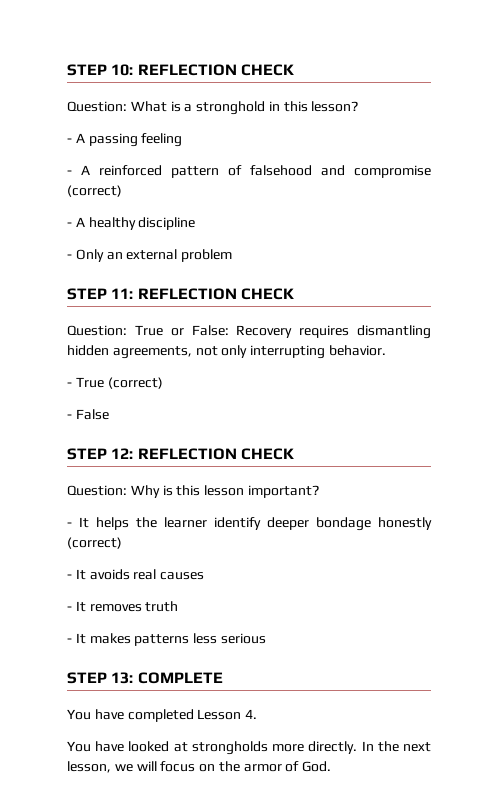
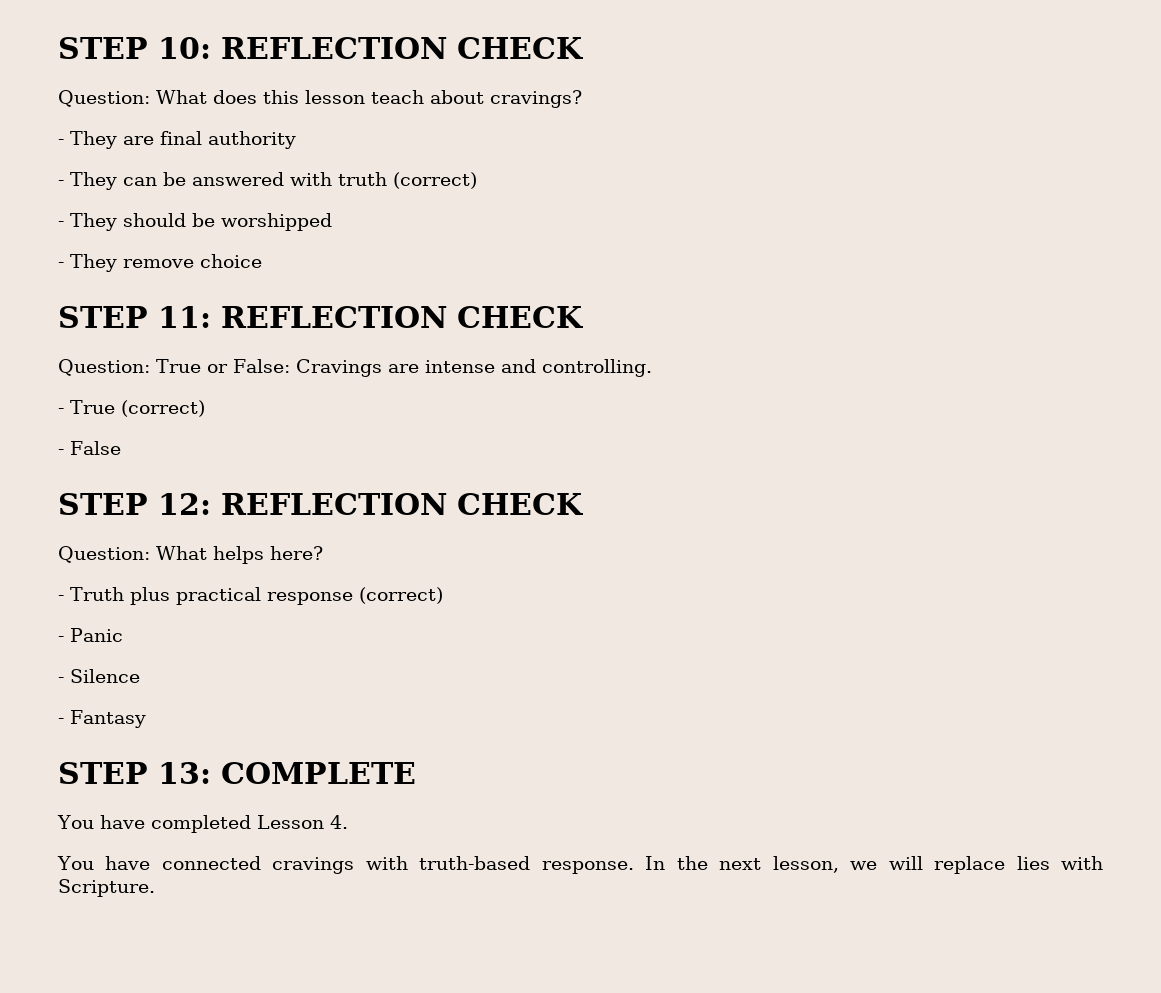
- Question: What is a stronghold in this lesson?
- - A passing feeling
- - A reinforced pattern of falsehood and compromise (correct)
- - A healthy discipline
- - Only an external problem
+ Question: What does this lesson teach about cravings?
+ - They are final authority
+ - They can be answered with truth (correct)
+ - They should be worshipped
+ - They remove choice
- Question: True or False: Recovery requires dismantling hidden agreements, not only interrupting behavior.
+ Question: True or False: Cravings are intense and controlling.
- Question: Why is this lesson important?
- - It helps the learner identify deeper bondage honestly (correct)
- - It avoids real causes
- - It removes truth
- - It makes patterns less serious
+ Question: What helps here?
+ - Truth plus practical response (correct)
+ - Panic
+ - Silence
+ - Fantasy
- You have looked at strongholds more directly.
+ You have connected cravings with truth-based response.
- In the next lesson, we will focus on the armor of God.
+ In the next lesson, we will replace lies with Scripture.

